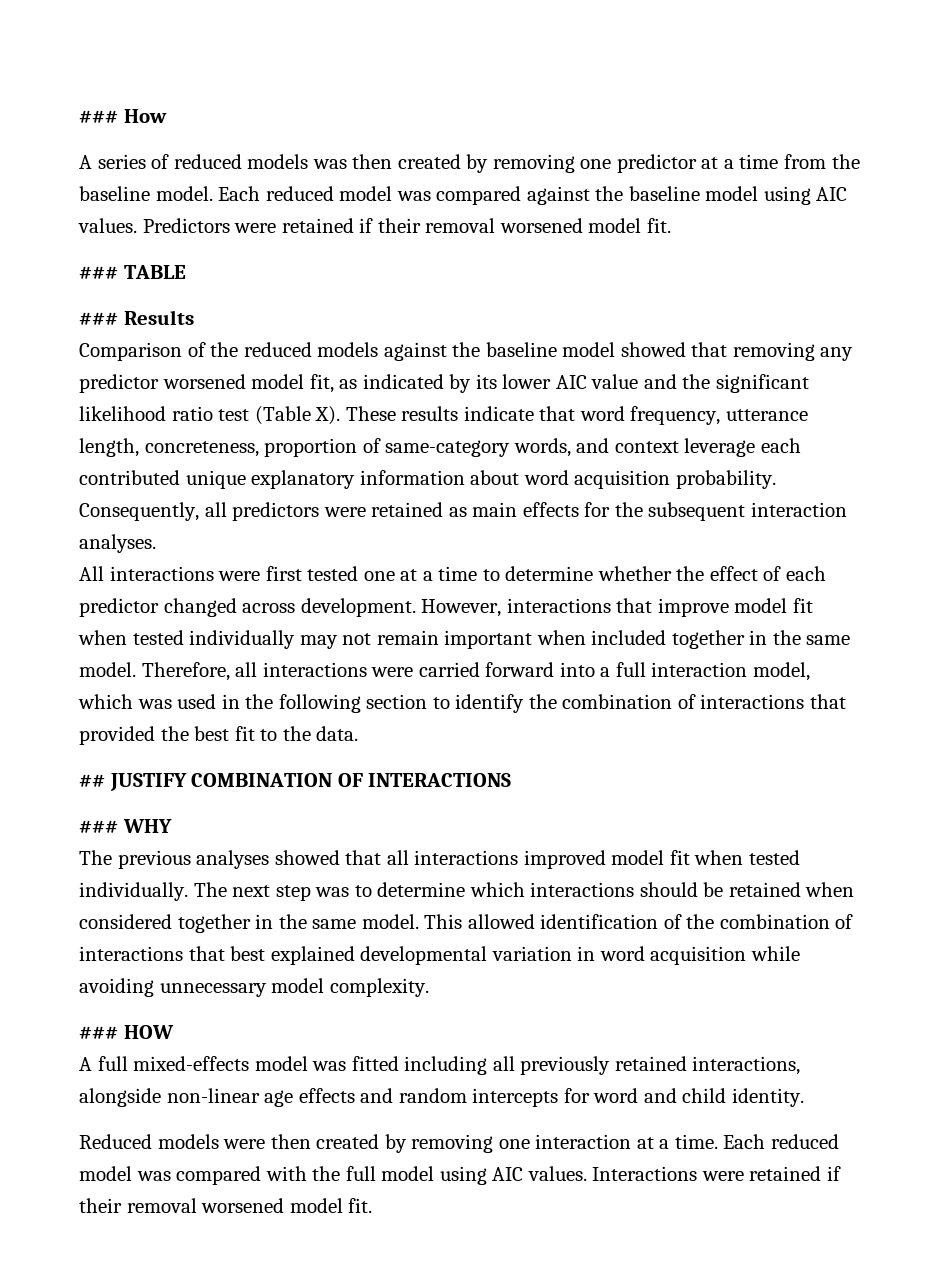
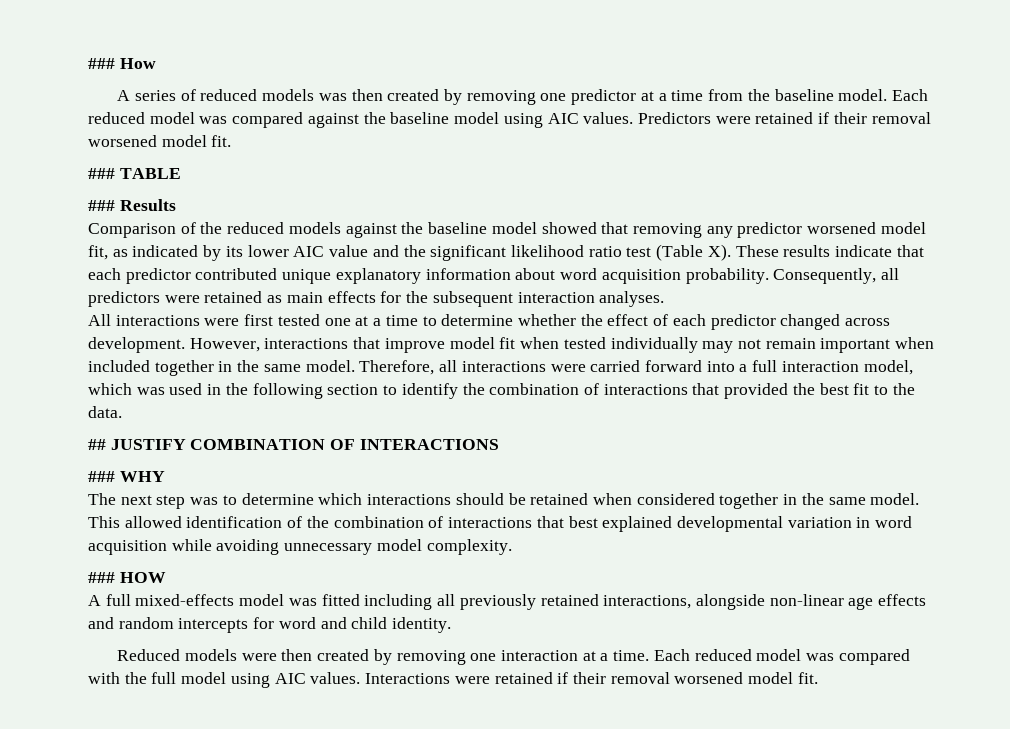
- Comparison of the reduced models against the baseline model showed that removing any predictor worsened model fit, as indicated by its lower AIC value and the significant likelihood ratio test (Table X). These results indicate that word frequency, utterance length, concreteness, proportion of same-category words, and context leverage each contributed unique explanatory information about word acquisition probability.
+ Comparison of the reduced models against the baseline model showed that removing any predictor worsened model fit, as indicated by its lower AIC value and the significant likelihood ratio test (Table X). These results indicate that each predictor contributed unique explanatory information about word acquisition probability.
- The previous analyses showed that all interactions improved model fit when tested individually. The next step was to determine which interactions should be retained when considered together in the same model.
+ The next step was to determine which interactions should be retained when considered together in the same model.

